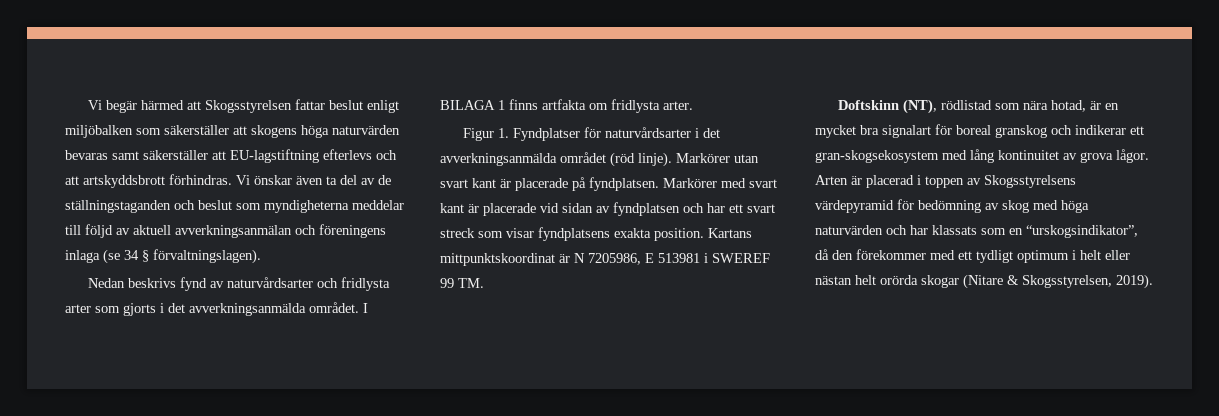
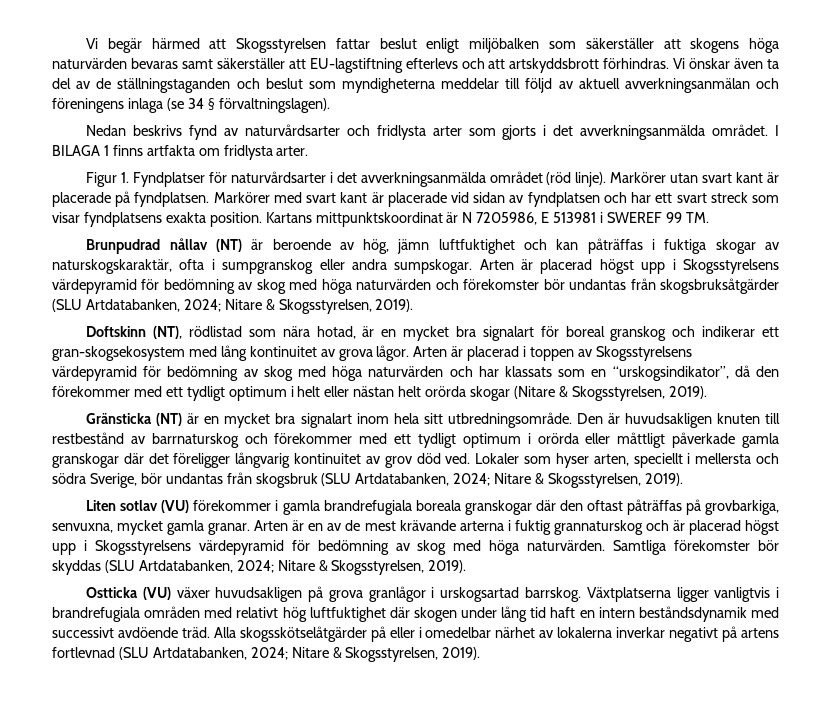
+ Brunpudrad nållav (NT) är beroende av hög, jämn luftfuktighet och kan påträffas i fuktiga skogar av naturskogskaraktär, ofta i sumpgranskog eller andra sumpskogar. Arten är placerad högst upp i Skogsstyrelsens värdepyramid för bedömning av skog med höga naturvärden och förekomster bör undantas från skogsbruksåtgärder (SLU Artdatabanken, 2024; Nitare & Skogsstyrelsen, 2019).
+ Gränsticka (NT) är en mycket bra signalart inom hela sitt utbredningsområde. Den är huvudsakligen knuten till restbestånd av barrnaturskog och förekommer med ett tydligt optimum i orörda eller måttligt påverkade gamla granskogar där det föreligger långvarig kontinuitet av grov död ved. Lokaler som hyser arten, speciellt i mellersta och södra Sverige, bör undantas från skogsbruk (SLU Artdatabanken, 2024; Nitare & Skogsstyrelsen, 2019).
+ Liten sotlav (VU) förekommer i gamla brandrefugiala boreala granskogar där den oftast påträffas på grovbarkiga, senvuxna, mycket gamla granar. Arten är en av de mest krävande arterna i fuktig grannaturskog och är placerad högst upp i Skogsstyrelsens värdepyramid för bedömning av skog med höga naturvärden. Samtliga förekomster bör skyddas (SLU Artdatabanken, 2024; Nitare & Skogsstyrelsen, 2019).
+ Ostticka (VU) växer huvudsakligen på grova granlågor i urskogsartad barrskog. Växtplatserna ligger vanligtvis i brandrefugiala områden med relativt hög luftfuktighet där skogen under lång tid haft en intern beståndsdynamik med successivt avdöende träd. Alla skogsskötselåtgärder på eller i omedelbar närhet av lokalerna inverkar negativt på artens fortlevnad (SLU Artdatabanken, 2024; Nitare & Skogsstyrelsen, 2019).

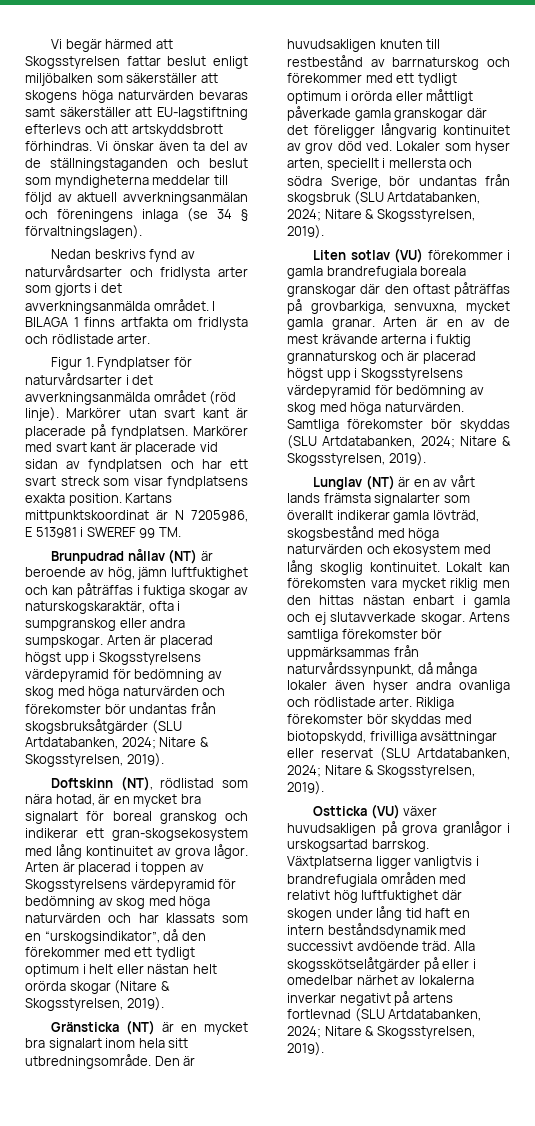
- I BILAGA 1 finns artfakta om fridlysta arter.
+ I BILAGA 1 finns artfakta om fridlysta och rödlistade arter.
+ Lunglav (NT) är en av vårt lands främsta signalarter som överallt indikerar gamla lövträd, skogsbestånd med höga naturvärden och ekosystem med lång skoglig kontinuitet. Lokalt kan förekomsten vara mycket riklig men den hittas nästan enbart i gamla och ej slutavverkade skogar. Artens samtliga förekomster bör uppmärksammas från naturvårdssynpunkt, då många lokaler även hyser andra ovanliga och rödlistade arter. Rikliga förekomster bör skyddas med biotopskydd, frivilliga avsättningar eller reservat (SLU Artdatabanken, 2024; Nitare & Skogsstyrelsen, 2019).

